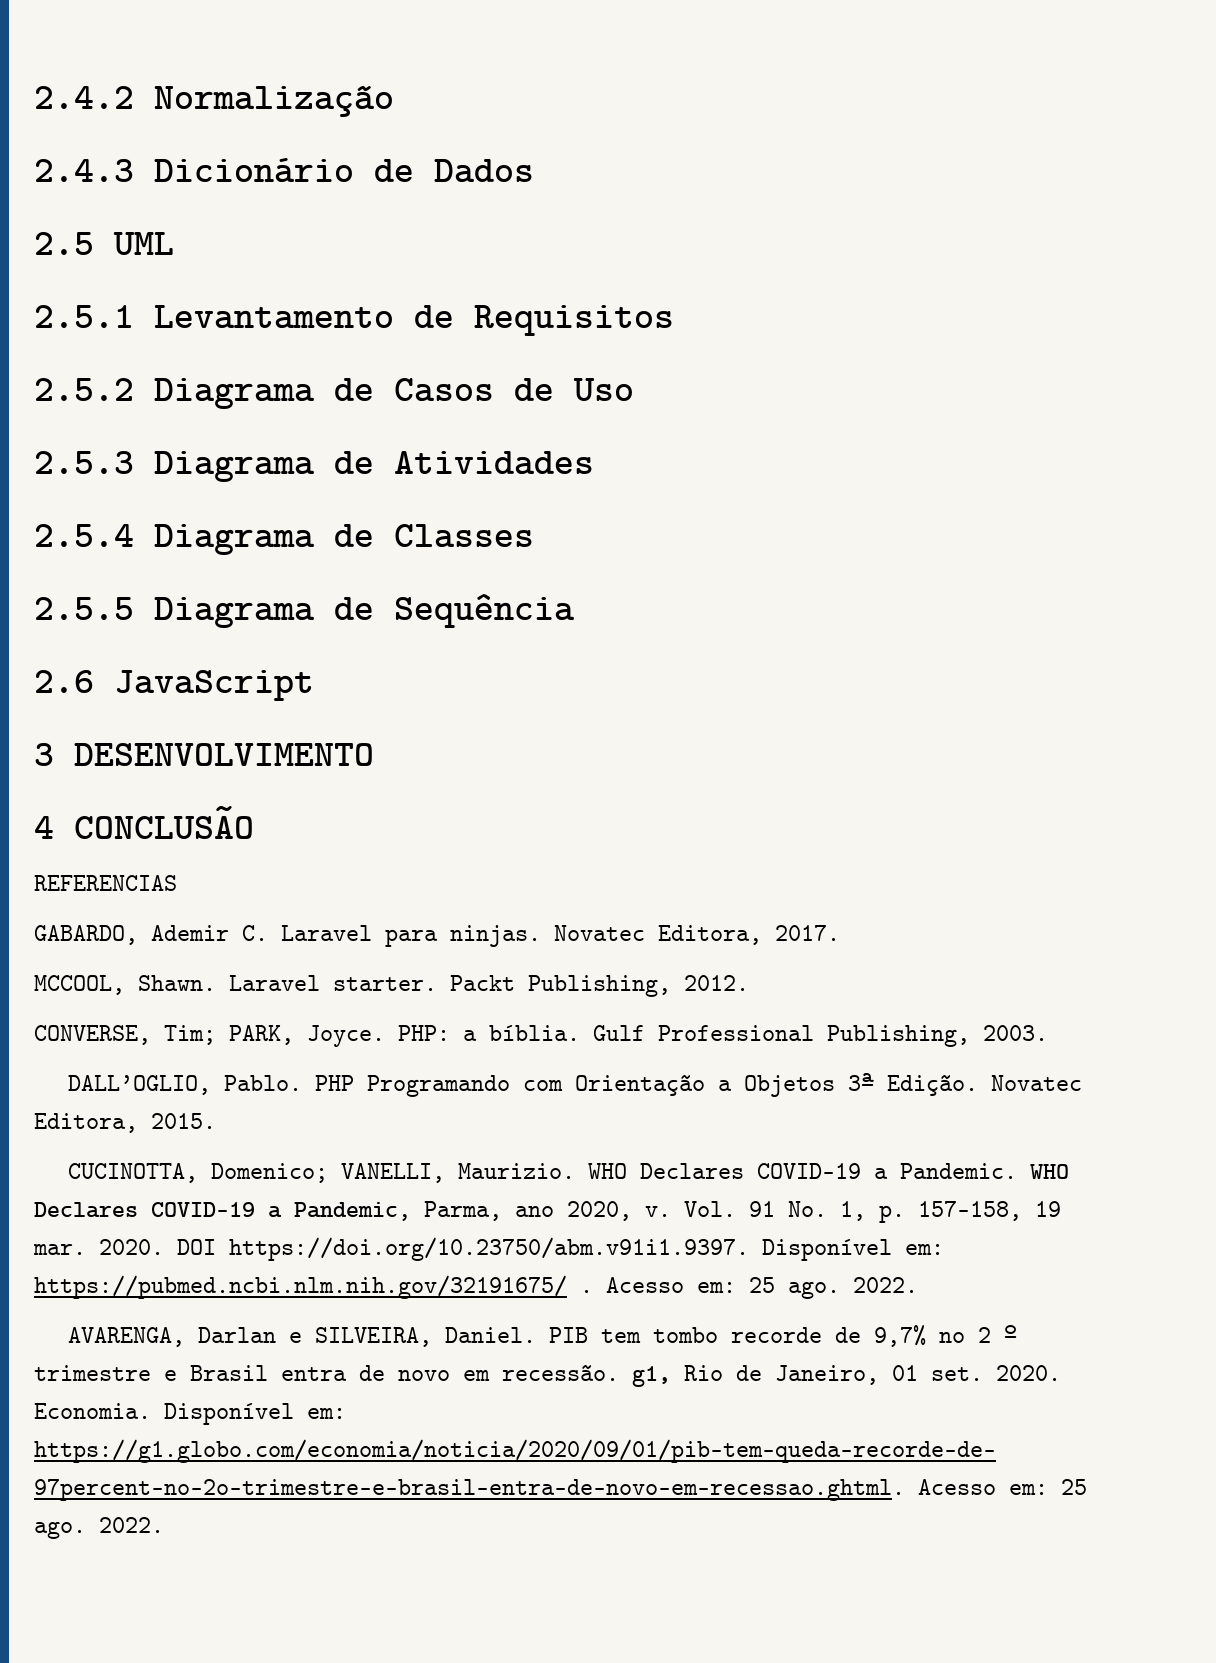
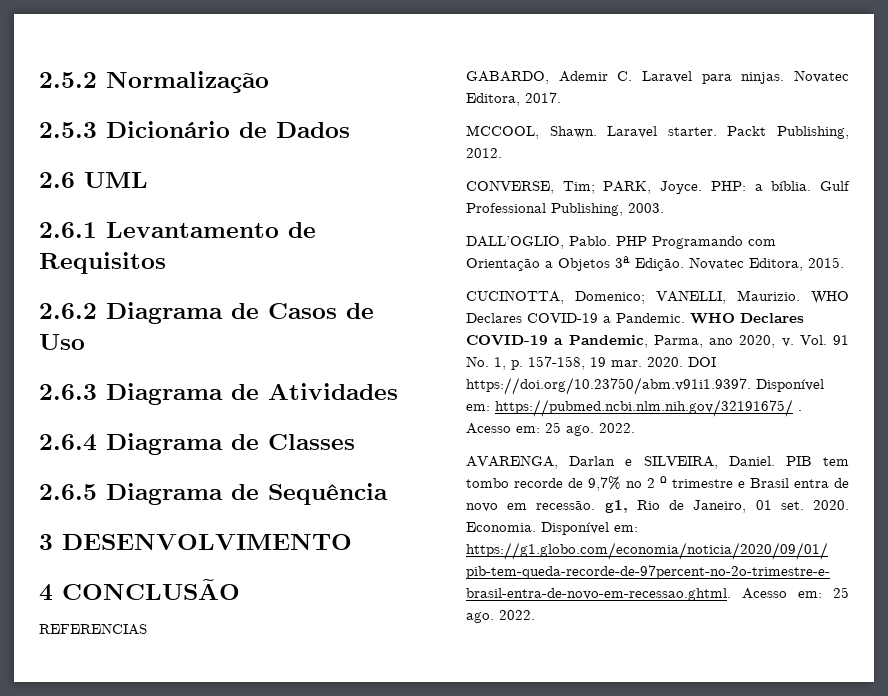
- 2.4.2 Normalização
+ 2.5.2 Normalização
- 2.4.3 Dicionário de Dados
+ 2.5.3 Dicionário de Dados
- 2.5 UML
+ 2.6 UML
- 2.5.1 Levantamento de Requisitos
+ 2.6.1 Levantamento de Requisitos
- 2.5.2 Diagrama de Casos de Uso
+ 2.6.2 Diagrama de Casos de Uso
- 2.5.3 Diagrama de Atividades
+ 2.6.3 Diagrama de Atividades
- 2.5.4 Diagrama de Classes
+ 2.6.4 Diagrama de Classes
- 2.5.5 Diagrama de Sequência
+ 2.6.5 Diagrama de Sequência
- 2.6 JavaScript

